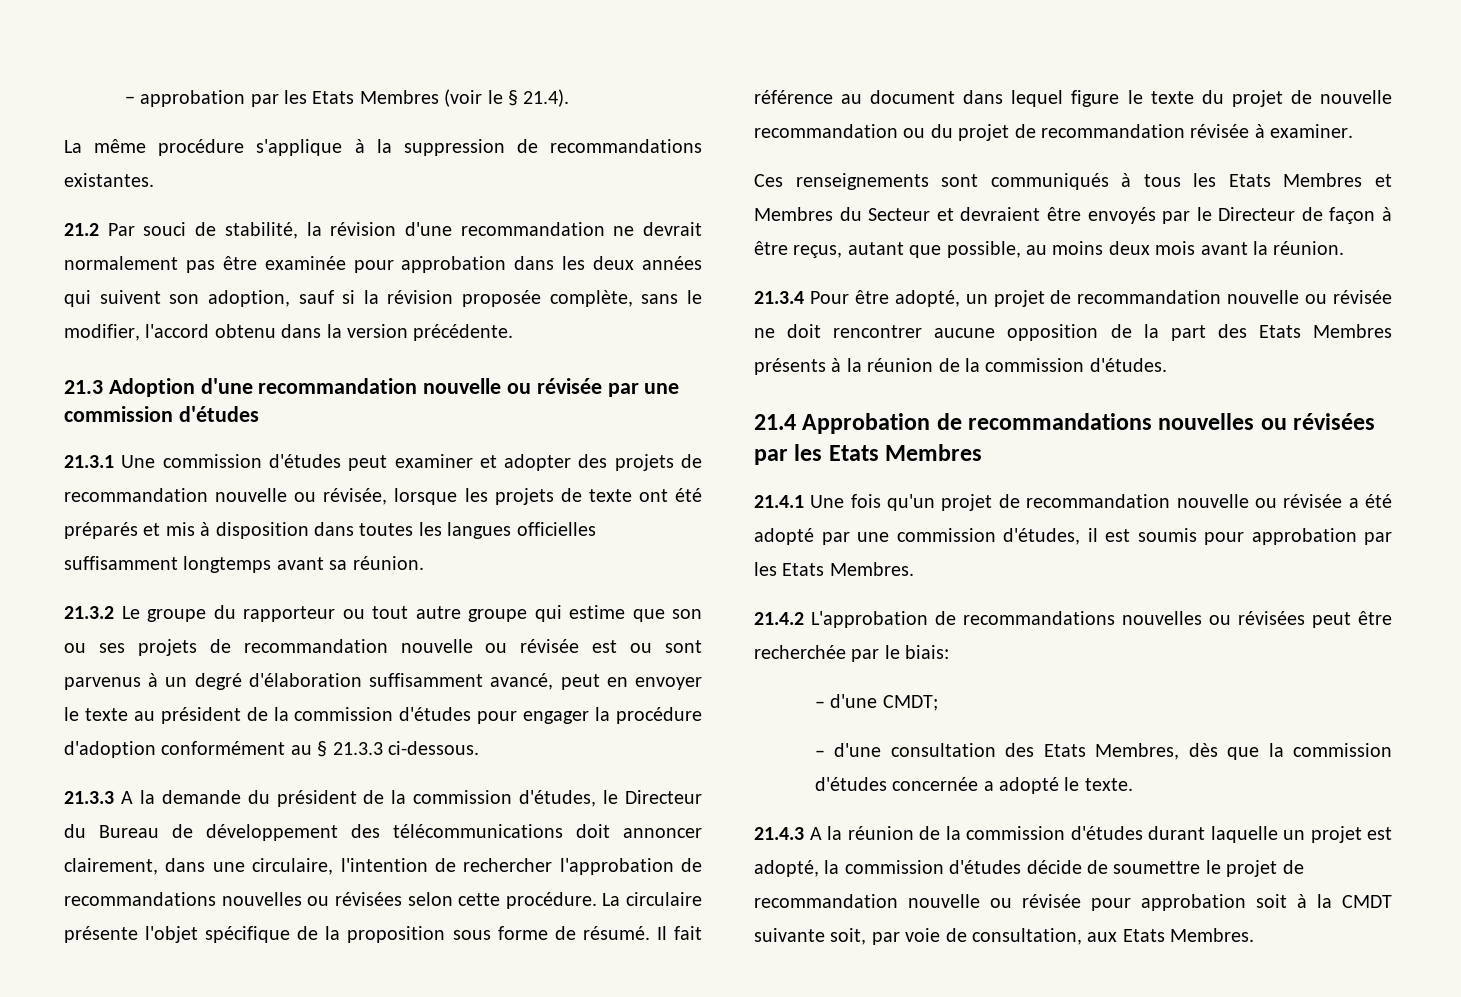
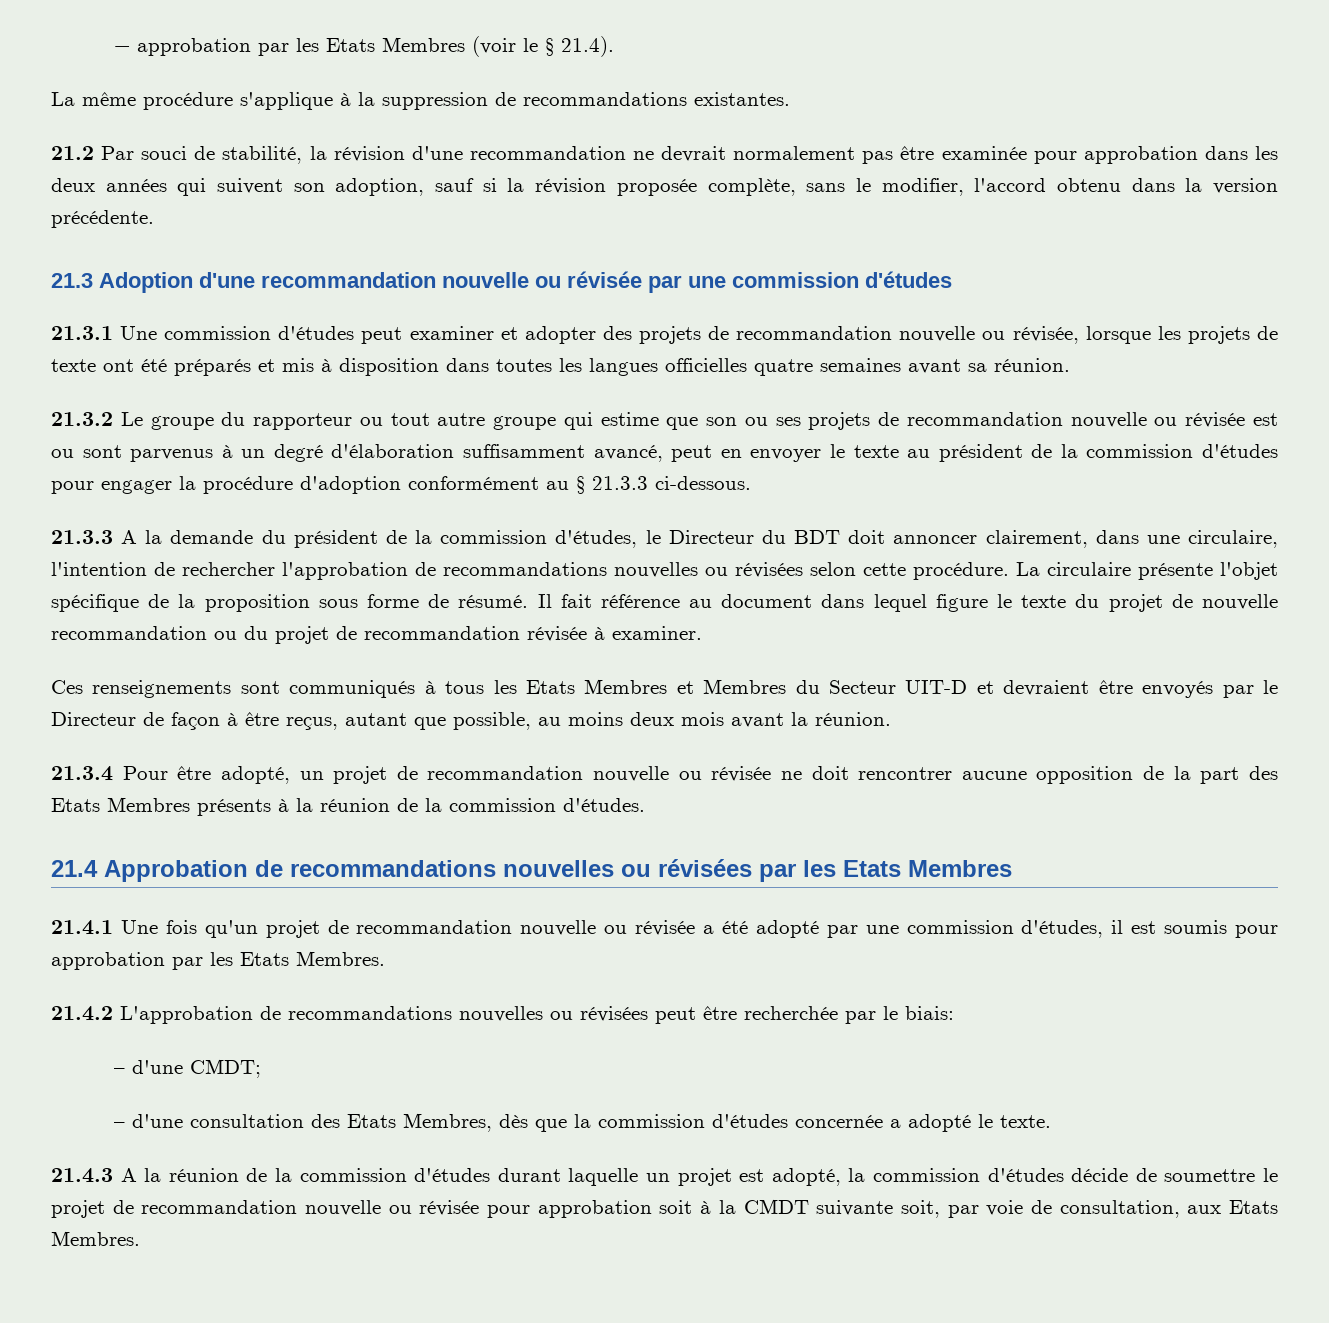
- 21.3.1 Une commission d'études peut examiner et adopter des projets de recommandation nouvelle ou révisée, lorsque les projets de texte ont été préparés et mis à disposition dans toutes les langues officielles suffisamment longtemps avant sa réunion.
+ 21.3.1 Une commission d'études peut examiner et adopter des projets de recommandation nouvelle ou révisée, lorsque les projets de texte ont été préparés et mis à disposition dans toutes les langues officielles quatre semaines avant sa réunion.
- 21.3.3 A la demande du président de la commission d'études, le Directeur du Bureau de développement des télécommunications doit annoncer clairement, dans une circulaire, l'intention de rechercher l'approbation de recommandations nouvelles ou révisées selon cette procédure.
+ 21.3.3 A la demande du président de la commission d'études, le Directeur du BDT doit annoncer clairement, dans une circulaire, l'intention de rechercher l'approbation de recommandations nouvelles ou révisées selon cette procédure.
- Ces renseignements sont communiqués à tous les Etats Membres et Membres du Secteur et devraient être envoyés par le Directeur de façon à être reçus, autant que possible, au moins deux mois avant la réunion.
+ Ces renseignements sont communiqués à tous les Etats Membres et Membres du Secteur UIT-D et devraient être envoyés par le Directeur de façon à être reçus, autant que possible, au moins deux mois avant la réunion.

